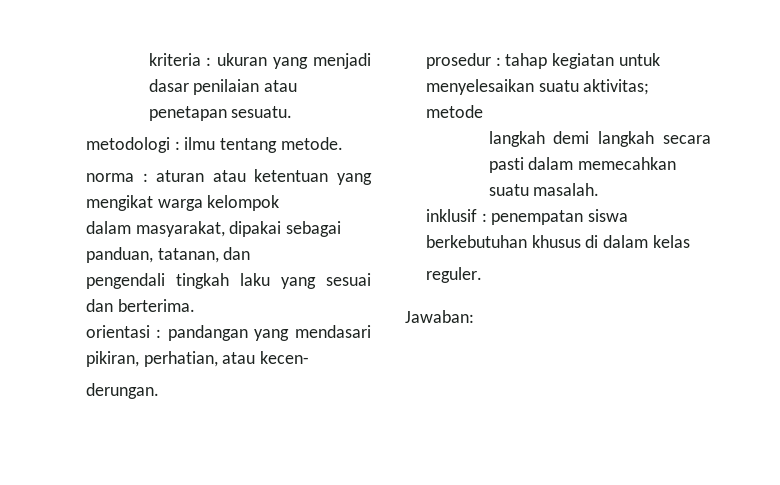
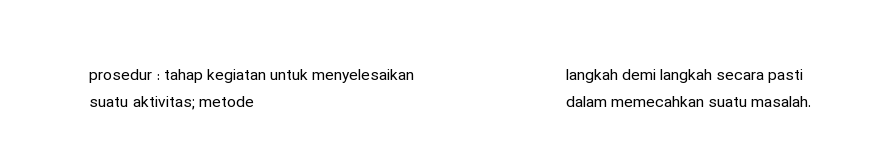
- kriteria : ukuran yang menjadi dasar penilaian atau penetapan sesuatu.
- metodologi : ilmu tentang metode.
- norma : aturan atau ketentuan yang mengikat warga kelompok
- dalam masyarakat, dipakai sebagai panduan, tatanan, dan
- pengendali tingkah laku yang sesuai dan berterima.
- orientasi : pandangan yang mendasari pikiran, perhatian, atau kecen-
- derungan.
- inklusif : penempatan siswa berkebutuhan khusus di dalam kelas
- reguler.
- Jawaban:

